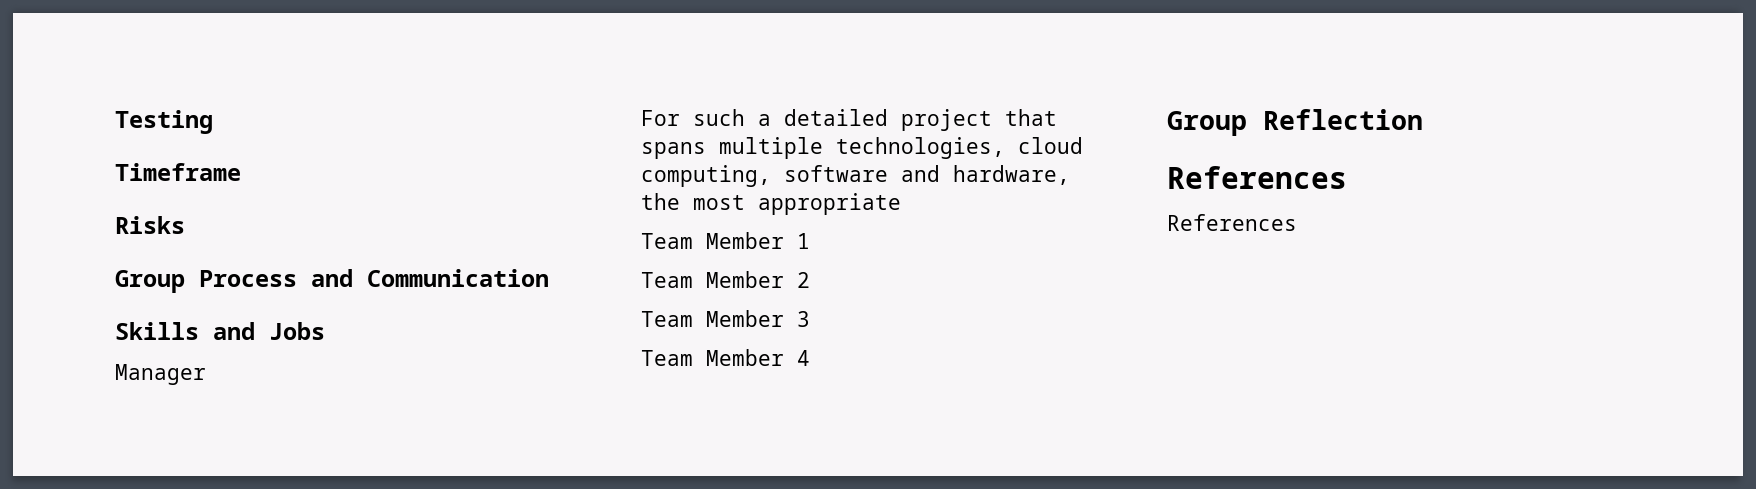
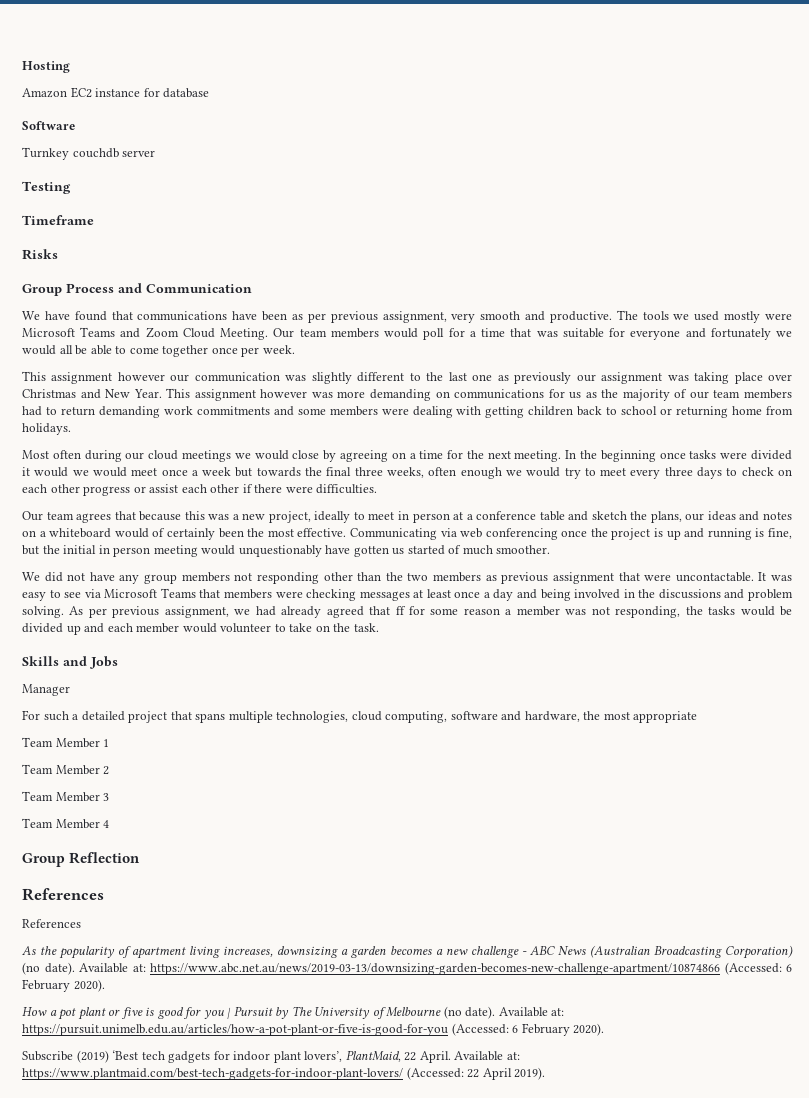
+ Hosting
+ Amazon EC2 instance for database
+ Software
+ Turnkey couchdb server
+ We have found that communications have been as per previous assignment, very smooth and productive. The tools we used mostly were Microsoft Teams and Zoom Cloud Meeting. Our team members would poll for a time that was suitable for everyone and fortunately we would all be able to come together once per week.
+ This assignment however our communication was slightly different to the last one as previously our assignment was taking place over Christmas and New Year. This assignment however was more demanding on communications for us as the majority of our team members had to return demanding work commitments and some members were dealing with getting children back to school or returning home from holidays.
+ Most often during our cloud meetings we would close by agreeing on a time for the next meeting. In the beginning once tasks were divided it would we would meet once a week but towards the final three weeks, often enough we would try to meet every three days to check on each other progress or assist each other if there were difficulties.
+ Our team agrees that because this was a new project, ideally to meet in person at a conference table and sketch the plans, our ideas and notes on a whiteboard would of certainly been the most effective. Communicating via web conferencing once the project is up and running is fine, but the initial in person meeting would unquestionably have gotten us started of much smoother.
+ We did not have any group members not responding other than the two members as previous assignment that were uncontactable. It was easy to see via Microsoft Teams that members were checking messages at least once a day and being involved in the discussions and problem solving. As per previous assignment, we had already agreed that ff for some reason a member was not responding, the tasks would be divided up and each member would volunteer to take on the task.
+ As the popularity of apartment living increases, downsizing a garden becomes a new challenge - ABC News (Australian Broadcasting Corporation) (no date). Available at: https://www.abc.net.au/news/2019-03-13/downsizing-garden-becomes-new-challenge-apartment/10874866 (Accessed: 6 February 2020).
+ How a pot plant or five is good for you | Pursuit by The University of Melbourne (no date). Available at: https://pursuit.unimelb.edu.au/articles/how-a-pot-plant-or-five-is-good-for-you (Accessed: 6 February 2020).
+ Subscribe (2019) ‘Best tech gadgets for indoor plant lovers’, PlantMaid, 22 April. Available at: https://www.plantmaid.com/best-tech-gadgets-for-indoor-plant-lovers/ (Accessed: 22 April 2019).

